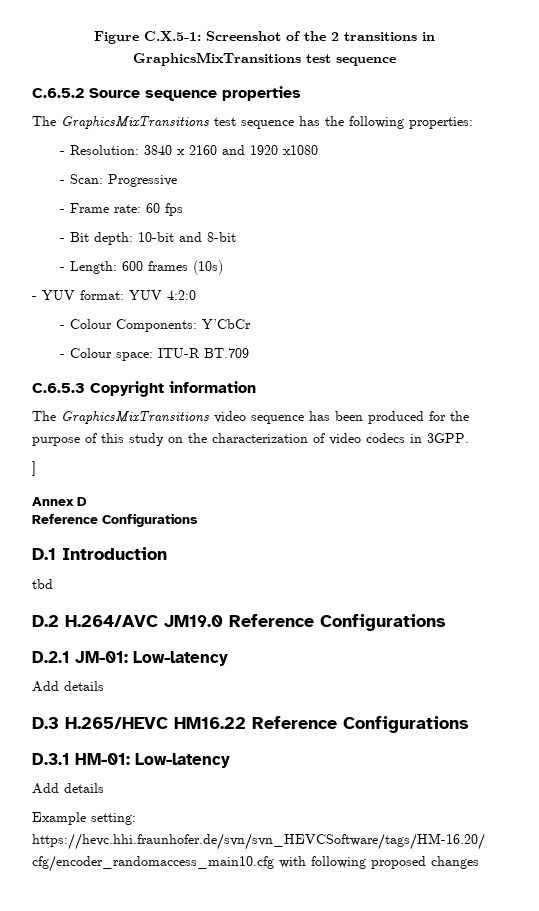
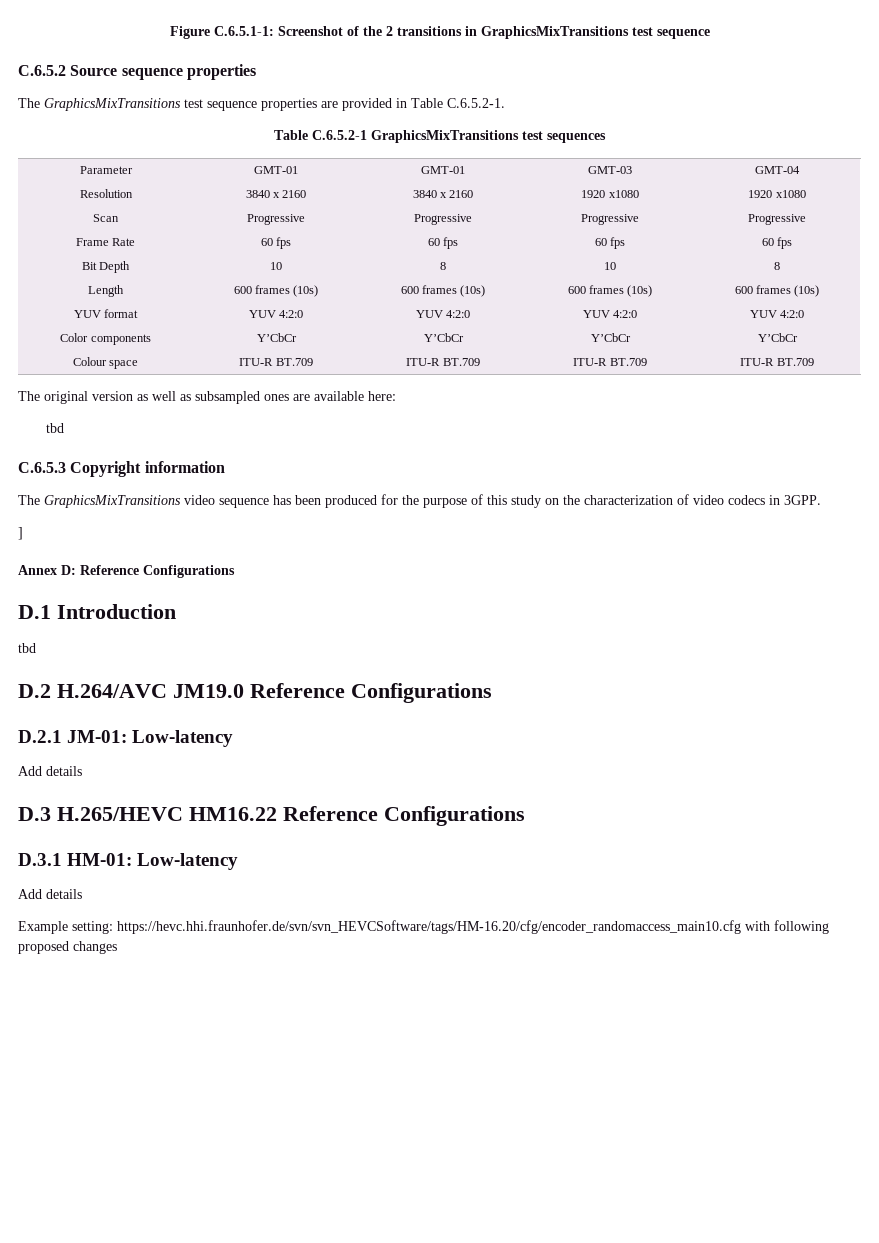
- Figure C.X.5-1: Screenshot of the 2 transitions in GraphicsMixTransitions test sequence
+ Figure C.6.5.1-1: Screenshot of the 2 transitions in GraphicsMixTransitions test sequence
- The GraphicsMixTransitions test sequence has the following properties:
- - Resolution: 3840 x 2160 and 1920 x1080
- - Scan: Progressive
- - Frame rate: 60 fps
- - Bit depth: 10-bit and 8-bit
- - Length: 600 frames (10s)
- - YUV format: YUV 4:2:0
- - Colour Components: Y’CbCr
- - Colour space: ITU-R BT.709
+ The GraphicsMixTransitions test sequence properties are provided in Table C.6.5.2-1.
+ Table C.6.5.2-1 GraphicsMixTransitions test sequences
+ Parameter | GMT-01 | GMT-01 | GMT-03 | GMT-04
+ Resolution | 3840 x 2160 | 3840 x 2160 | 1920 x1080 | 1920 x1080
+ Scan | Progressive | Progressive | Progressive | Progressive
+ Frame Rate | 60 fps | 60 fps | 60 fps | 60 fps
+ Bit Depth | 10 | 8 | 10 | 8
+ Length | 600 frames (10s) | 600 frames (10s) | 600 frames (10s) | 600 frames (10s)
+ YUV format | YUV 4:2:0 | YUV 4:2:0 | YUV 4:2:0 | YUV 4:2:0
+ Color components | Y’CbCr | Y’CbCr | Y’CbCr | Y’CbCr
+ Colour space | ITU-R BT.709 | ITU-R BT.709 | ITU-R BT.709 | ITU-R BT.709
+ The original version as well as subsampled ones are available here:
+ tbd
- Annex D
- Reference Configurations
+ Annex D: Reference Configurations

